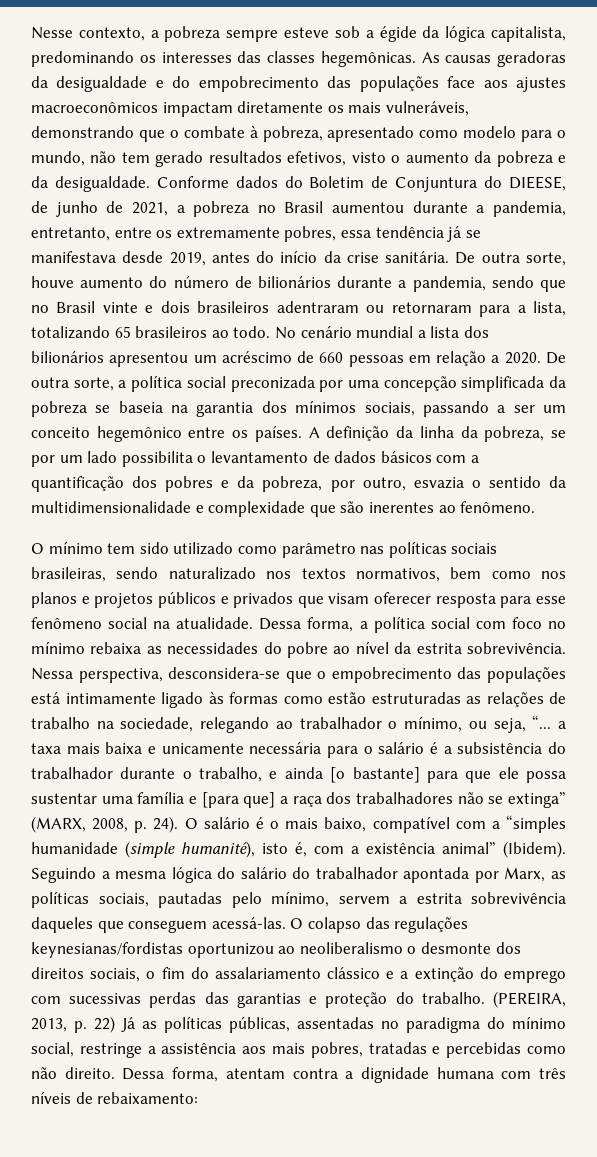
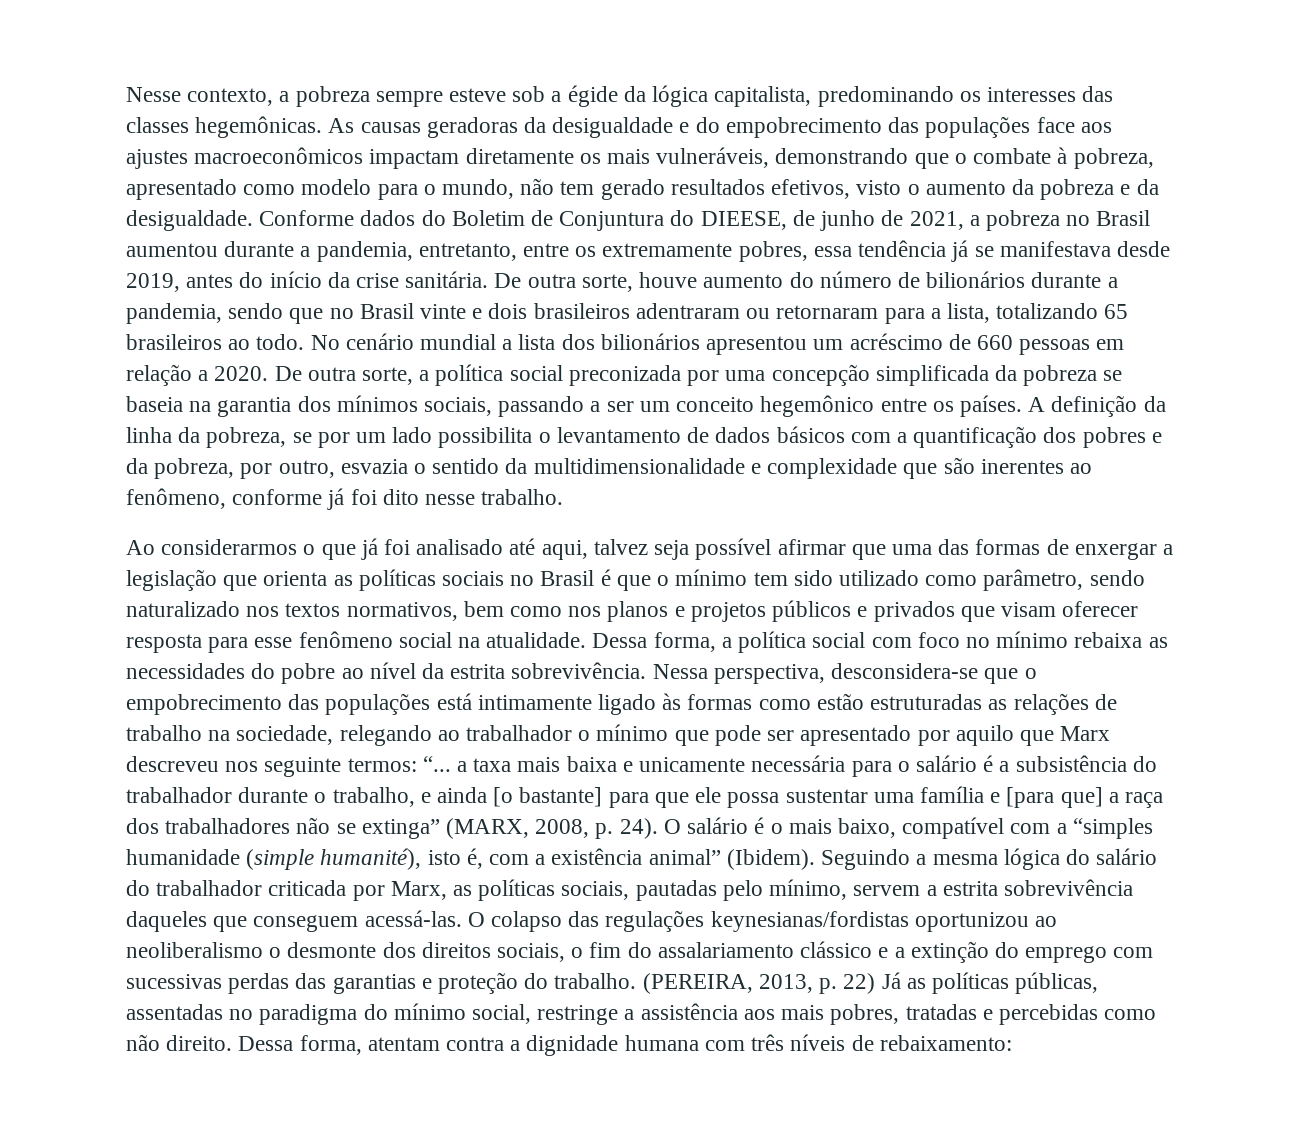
- A definição da linha da pobreza, se por um lado possibilita o levantamento de dados básicos com a quantificação dos pobres e da pobreza, por outro, esvazia o sentido da multidimensionalidade e complexidade que são inerentes ao fenômeno.
- O mínimo tem sido utilizado como parâmetro nas políticas sociais brasileiras, sendo naturalizado nos textos normativos, bem como nos planos e projetos públicos e privados que visam oferecer resposta para esse fenômeno social na atualidade.
+ A definição da linha da pobreza, se por um lado possibilita o levantamento de dados básicos com a quantificação dos pobres e da pobreza, por outro, esvazia o sentido da multidimensionalidade e complexidade que são inerentes ao fenômeno, conforme já foi dito nesse trabalho.
+ Ao considerarmos o que já foi analisado até aqui, talvez seja possível afirmar que uma das formas de enxergar a legislação que orienta as políticas sociais no Brasil é que o mínimo tem sido utilizado como parâmetro, sendo naturalizado nos textos normativos, bem como nos planos e projetos públicos e privados que visam oferecer resposta para esse fenômeno social na atualidade.
- Nessa perspectiva, desconsidera-se que o empobrecimento das populações está intimamente ligado às formas como estão estruturadas as relações de trabalho na sociedade, relegando ao trabalhador o mínimo, ou seja, “... a taxa mais baixa e unicamente necessária para o salário é a subsistência do trabalhador durante o trabalho, e ainda [o bastante] para que ele possa sustentar uma família e [para que] a raça dos trabalhadores não se extinga” (MARX, 2008, p. 24).
+ Nessa perspectiva, desconsidera-se que o empobrecimento das populações está intimamente ligado às formas como estão estruturadas as relações de trabalho na sociedade, relegando ao trabalhador o mínimo que pode ser apresentado por aquilo que Marx descreveu nos seguinte termos: “... a taxa mais baixa e unicamente necessária para o salário é a subsistência do trabalhador durante o trabalho, e ainda [o bastante] para que ele possa sustentar uma família e [para que] a raça dos trabalhadores não se extinga” (MARX, 2008, p. 24).
- Seguindo a mesma lógica do salário do trabalhador apontada por Marx, as políticas sociais, pautadas pelo mínimo, servem a estrita sobrevivência daqueles que conseguem acessá-las.
+ Seguindo a mesma lógica do salário do trabalhador criticada por Marx, as políticas sociais, pautadas pelo mínimo, servem a estrita sobrevivência daqueles que conseguem acessá-las.

